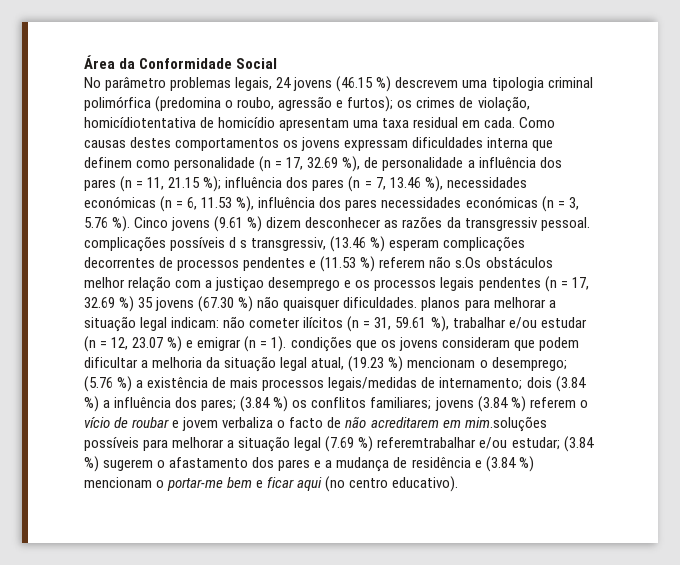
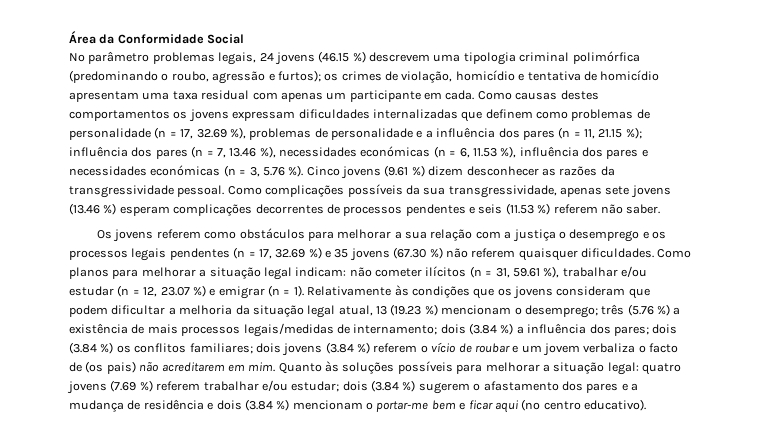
- No parâmetro problemas legais, 24 jovens (46.15 %) descrevem uma tipologia criminal polimórfica (predomina o roubo, agressão e furtos); os crimes de violação, homicídiotentativa de homicídio apresentam uma taxa residual em cada.
+ No parâmetro problemas legais, 24 jovens (46.15 %) descrevem uma tipologia criminal polimórfica (predominando o roubo, agressão e furtos); os crimes de violação, homicídio e tentativa de homicídio apresentam uma taxa residual com apenas um participante em cada.
- Como causas destes comportamentos os jovens expressam dificuldades interna que definem como personalidade (n = 17, 32.69 %), de personalidade a influência dos pares (n = 11, 21.15 %); influência dos pares (n = 7, 13.46 %), necessidades económicas (n = 6, 11.53 %), influência dos pares necessidades económicas (n = 3, 5.76 %).
+ Como causas destes comportamentos os jovens expressam dificuldades internalizadas que definem como problemas de personalidade (n = 17, 32.69 %), problemas de personalidade e a influência dos pares (n = 11, 21.15 %); influência dos pares (n = 7, 13.46 %), necessidades económicas (n = 6, 11.53 %), influência dos pares e necessidades económicas (n = 3, 5.76 %).
- Cinco jovens (9.61 %) dizem desconhecer as razões da transgressiv pessoal. complicações possíveis d s transgressiv, (13.46 %) esperam complicações decorrentes de processos pendentes e (11.53 %) referem não s.Os obstáculos melhor relação com a justiçao desemprego e os processos legais pendentes (n = 17, 32.69 %) 35 jovens (67.30 %) não quaisquer dificuldades. planos para melhorar a situação legal indicam:
+ Cinco jovens (9.61 %) dizem desconhecer as razões da transgressividade pessoal. Como complicações possíveis da sua transgressividade, apenas sete jovens (13.46 %) esperam complicações decorrentes de processos pendentes e seis (11.53 %) referem não saber.
+ Os jovens referem como obstáculos para melhorar a sua relação com a justiça o desemprego e os processos legais pendentes (n = 17, 32.69 %) e 35 jovens (67.30 %) não referem quaisquer dificuldades. Como planos para melhorar a situação legal indicam:
- não cometer ilícitos (n = 31, 59.61 %), trabalhar e/ou estudar (n = 12, 23.07 %) e emigrar (n = 1). condições que os jovens consideram que podem dificultar a melhoria da situação legal atual, (19.23 %) mencionam o desemprego;
+ não cometer ilícitos (n = 31, 59.61 %), trabalhar e/ou estudar (n = 12, 23.07 %) e emigrar (n = 1). Relativamente às condições que os jovens consideram que podem dificultar a melhoria da situação legal atual, 13 (19.23 %) mencionam o desemprego;
- (5.76 %) a existência de mais processos legais/medidas de internamento;
+ três (5.76 %) a existência de mais processos legais/medidas de internamento;
- (3.84 %) os conflitos familiares;
+ dois (3.84 %) os conflitos familiares;
- jovens (3.84 %) referem o vício de roubar e jovem verbaliza o facto de não acreditarem em mim.soluções possíveis para melhorar a situação legal (7.69 %) referemtrabalhar e/ou estudar;
+ dois jovens (3.84 %) referem o vício de roubar e um jovem verbaliza o facto de (os pais) não acreditarem em mim. Quanto às soluções possíveis para melhorar a situação legal: quatro jovens (7.69 %) referem trabalhar e/ou estudar;
- (3.84 %) sugerem o afastamento dos pares e a mudança de residência e (3.84 %) mencionam o portar-me bem e ficar aqui (no centro educativo).
+ dois (3.84 %) sugerem o afastamento dos pares e a mudança de residência e dois (3.84 %) mencionam o portar-me bem e ficar aqui (no centro educativo).

